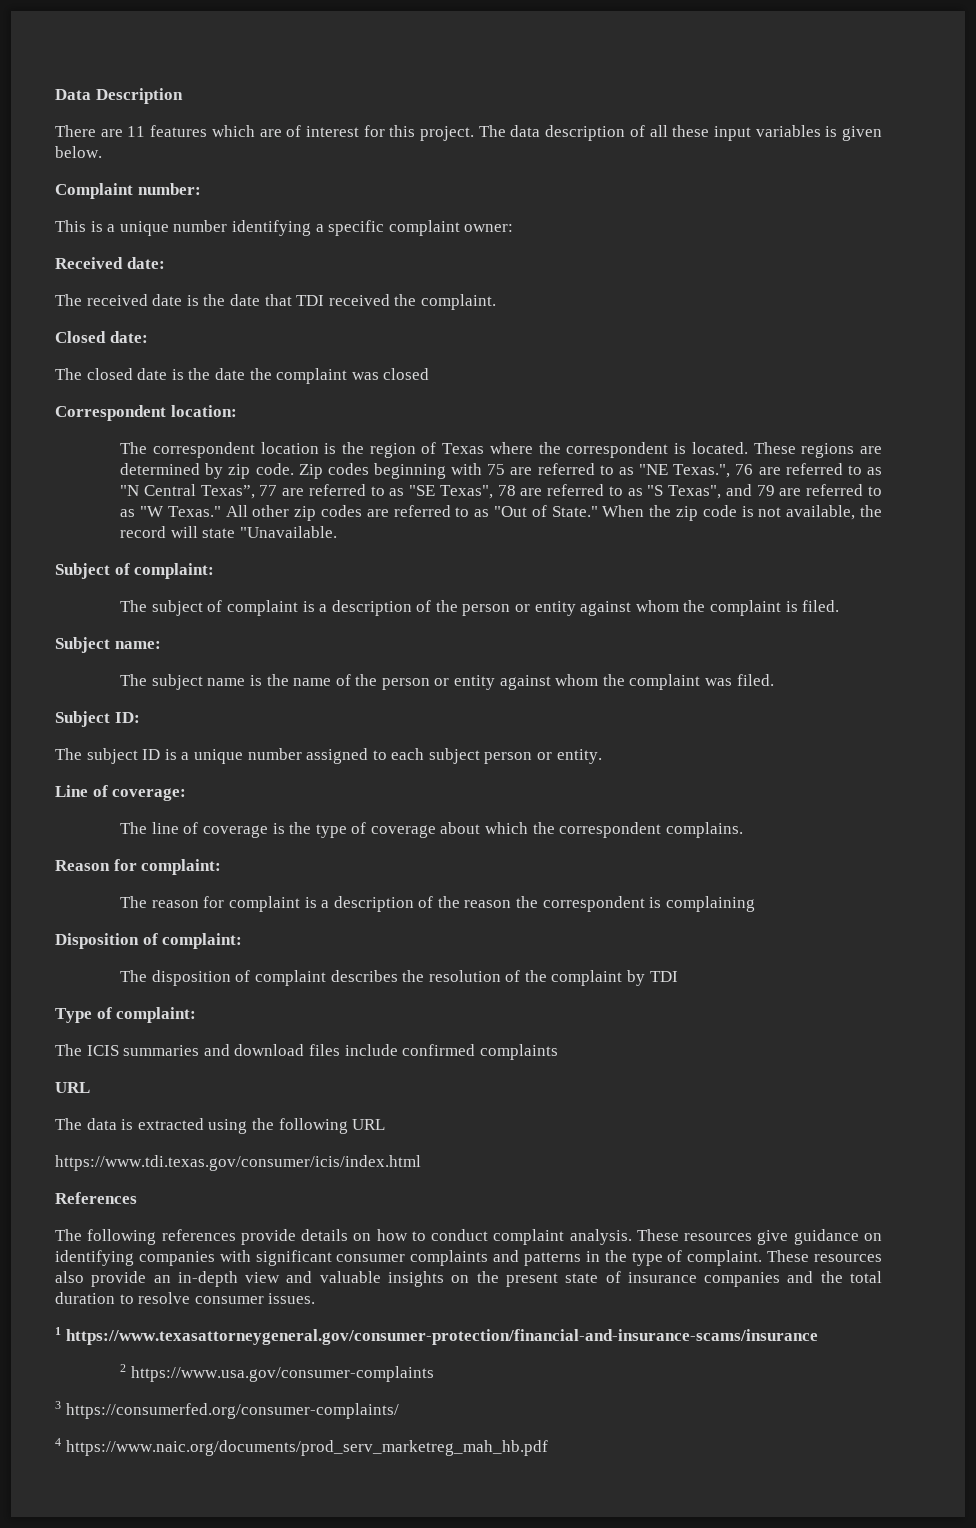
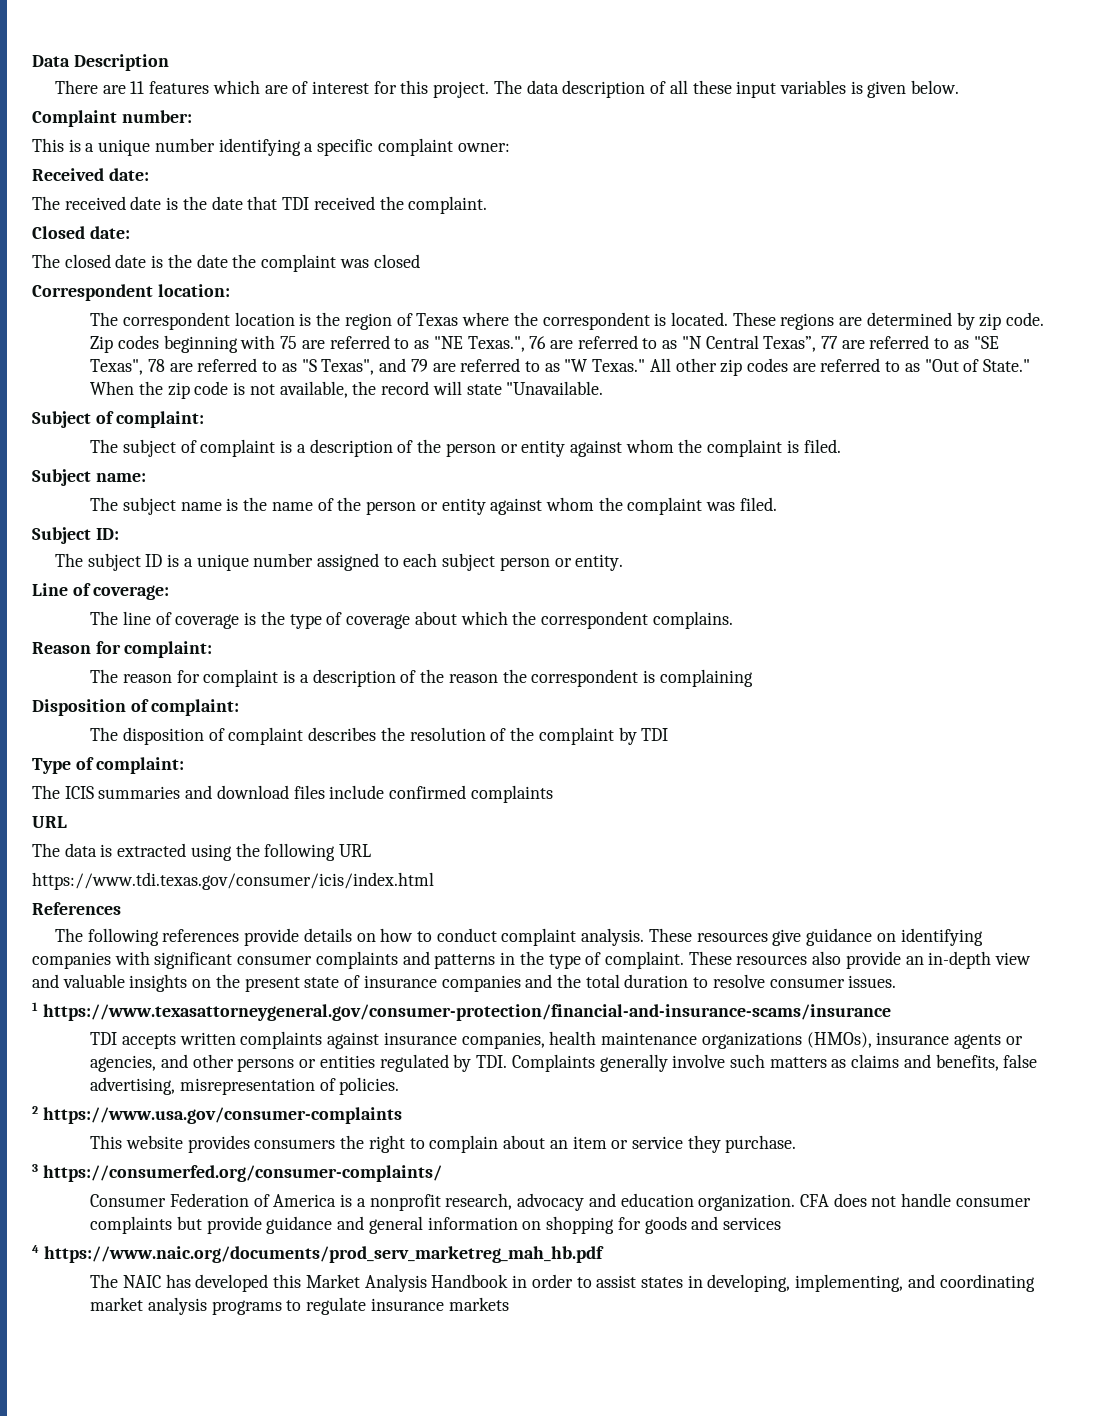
+ TDI accepts written complaints against insurance companies, health maintenance organizations (HMOs), insurance agents or agencies, and other persons or entities regulated by TDI. Complaints generally involve such matters as claims and benefits, false advertising, misrepresentation of policies.
  2 https://www.usa.gov/consumer-complaints
+ This website provides consumers the right to complain about an item or service they purchase.
  3 https://consumerfed.org/consumer-complaints/
+ Consumer Federation of America is a nonprofit research, advocacy and education organization. CFA does not handle consumer complaints but provide guidance and general information on shopping for goods and services
  4 https://www.naic.org/documents/prod_serv_marketreg_mah_hb.pdf
+ The NAIC has developed this Market Analysis Handbook in order to assist states in developing, implementing, and coordinating market analysis programs to regulate insurance markets

